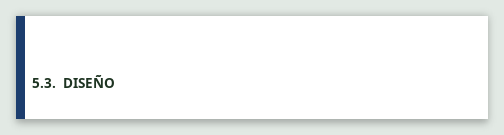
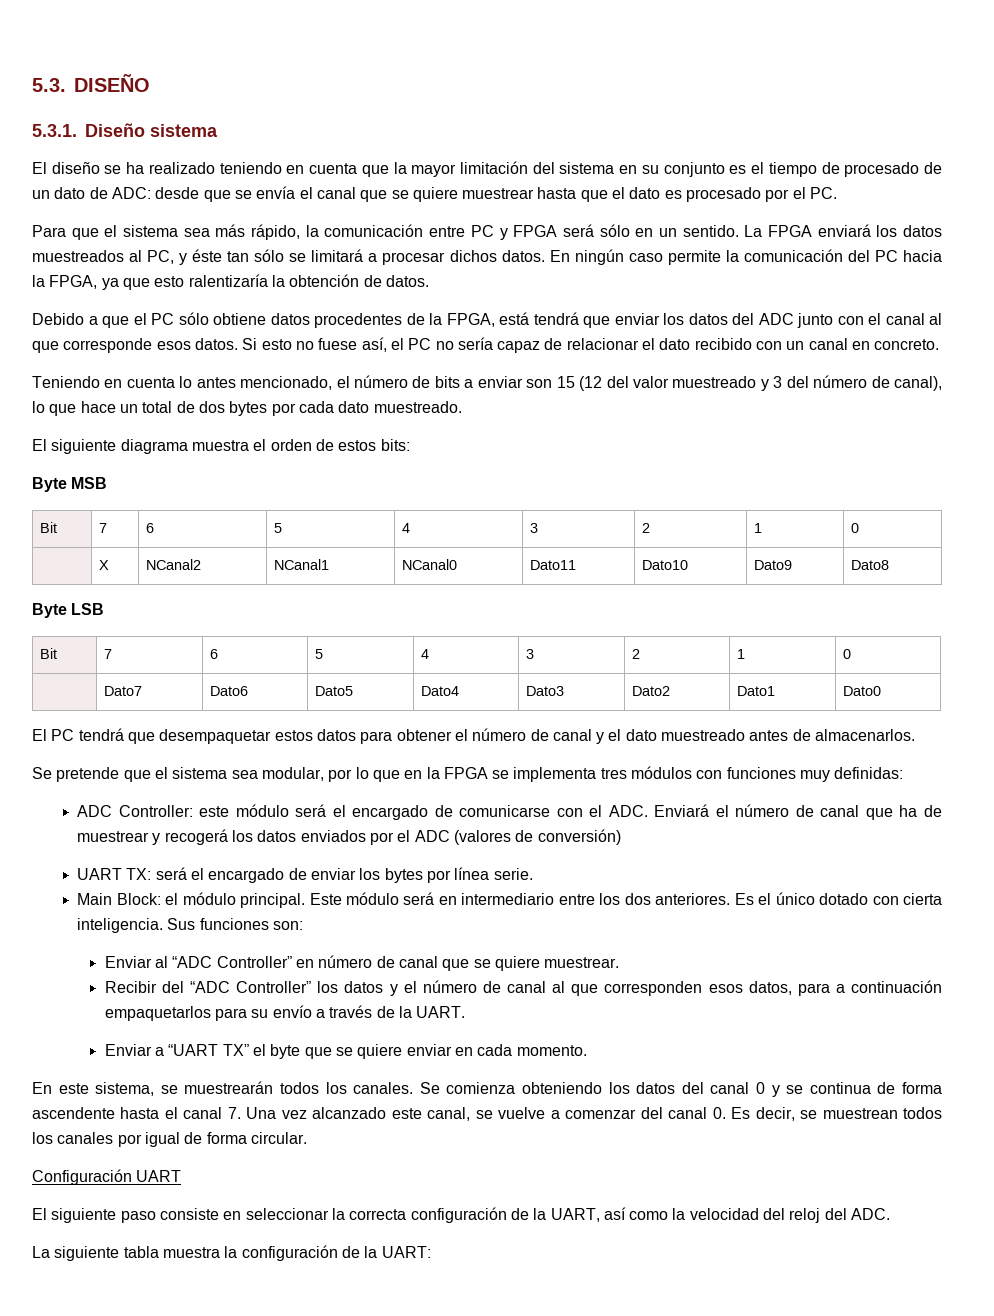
+ 5.3.1. Diseño sistema
+ El diseño se ha realizado teniendo en cuenta que la mayor limitación del sistema en su conjunto es el tiempo de procesado de un dato de ADC: desde que se envía el canal que se quiere muestrear hasta que el dato es procesado por el PC.
+ Para que el sistema sea más rápido, la comunicación entre PC y FPGA será sólo en un sentido. La FPGA enviará los datos muestreados al PC, y éste tan sólo se limitará a procesar dichos datos. En ningún caso permite la comunicación del PC hacia la FPGA, ya que esto ralentizaría la obtención de datos.
+ Debido a que el PC sólo obtiene datos procedentes de la FPGA, está tendrá que enviar los datos del ADC junto con el canal al que corresponde esos datos. Si esto no fuese así, el PC no sería capaz de relacionar el dato recibido con un canal en concreto.
+ Teniendo en cuenta lo antes mencionado, el número de bits a enviar son 15 (12 del valor muestreado y 3 del número de canal), lo que hace un total de dos bytes por cada dato muestreado.
+ El siguiente diagrama muestra el orden de estos bits:
+ Byte MSB
+ Bit | 7 | 6 | 5 | 4 | 3 | 2 | 1 | 0
+ | X | NCanal2 | NCanal1 | NCanal0 | Dato11 | Dato10 | Dato9 | Dato8
+ Byte LSB
+ Bit | 7 | 6 | 5 | 4 | 3 | 2 | 1 | 0
+ | Dato7 | Dato6 | Dato5 | Dato4 | Dato3 | Dato2 | Dato1 | Dato0
+ El PC tendrá que desempaquetar estos datos para obtener el número de canal y el dato muestreado antes de almacenarlos.
+ Se pretende que el sistema sea modular, por lo que en la FPGA se implementa tres módulos con funciones muy definidas:
+ ADC Controller: este módulo será el encargado de comunicarse con el ADC. Enviará el número de canal que ha de muestrear y recogerá los datos enviados por el ADC (valores de conversión)
+ UART TX: será el encargado de enviar los bytes por línea serie.
+ Main Block: el módulo principal. Este módulo será en intermediario entre los dos anteriores. Es el único dotado con cierta inteligencia. Sus funciones son:
+ Enviar al “ADC Controller” en número de canal que se quiere muestrear.
+ Recibir del “ADC Controller” los datos y el número de canal al que corresponden esos datos, para a continuación empaquetarlos para su envío a través de la UART.
+ Enviar a “UART TX” el byte que se quiere enviar en cada momento.
+ En este sistema, se muestrearán todos los canales. Se comienza obteniendo los datos del canal 0 y se continua de forma ascendente hasta el canal 7. Una vez alcanzado este canal, se vuelve a comenzar del canal 0. Es decir, se muestrean todos los canales por igual de forma circular.
+ Configuración UART
+ El siguiente paso consiste en seleccionar la correcta configuración de la UART, así como la velocidad del reloj del ADC.
+ La siguiente tabla muestra la configuración de la UART:

